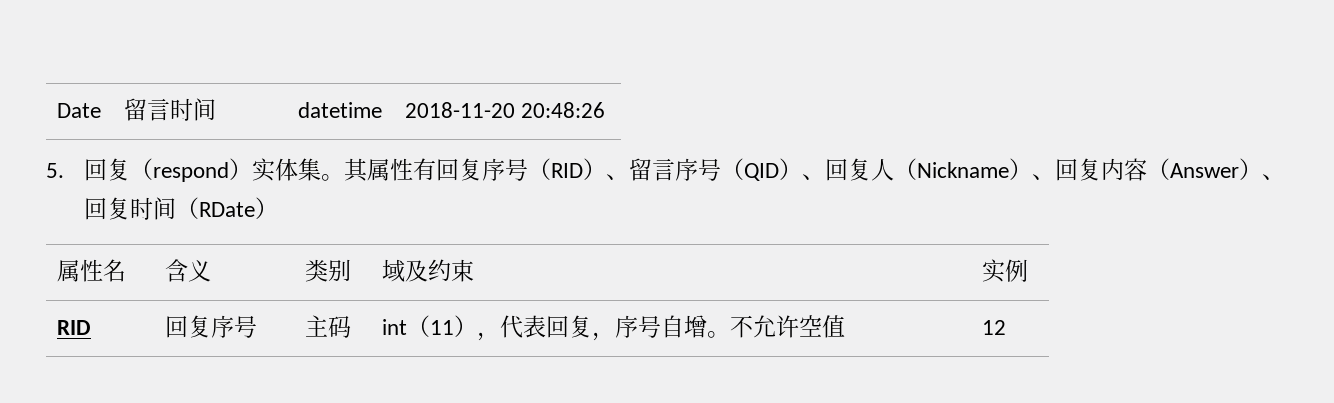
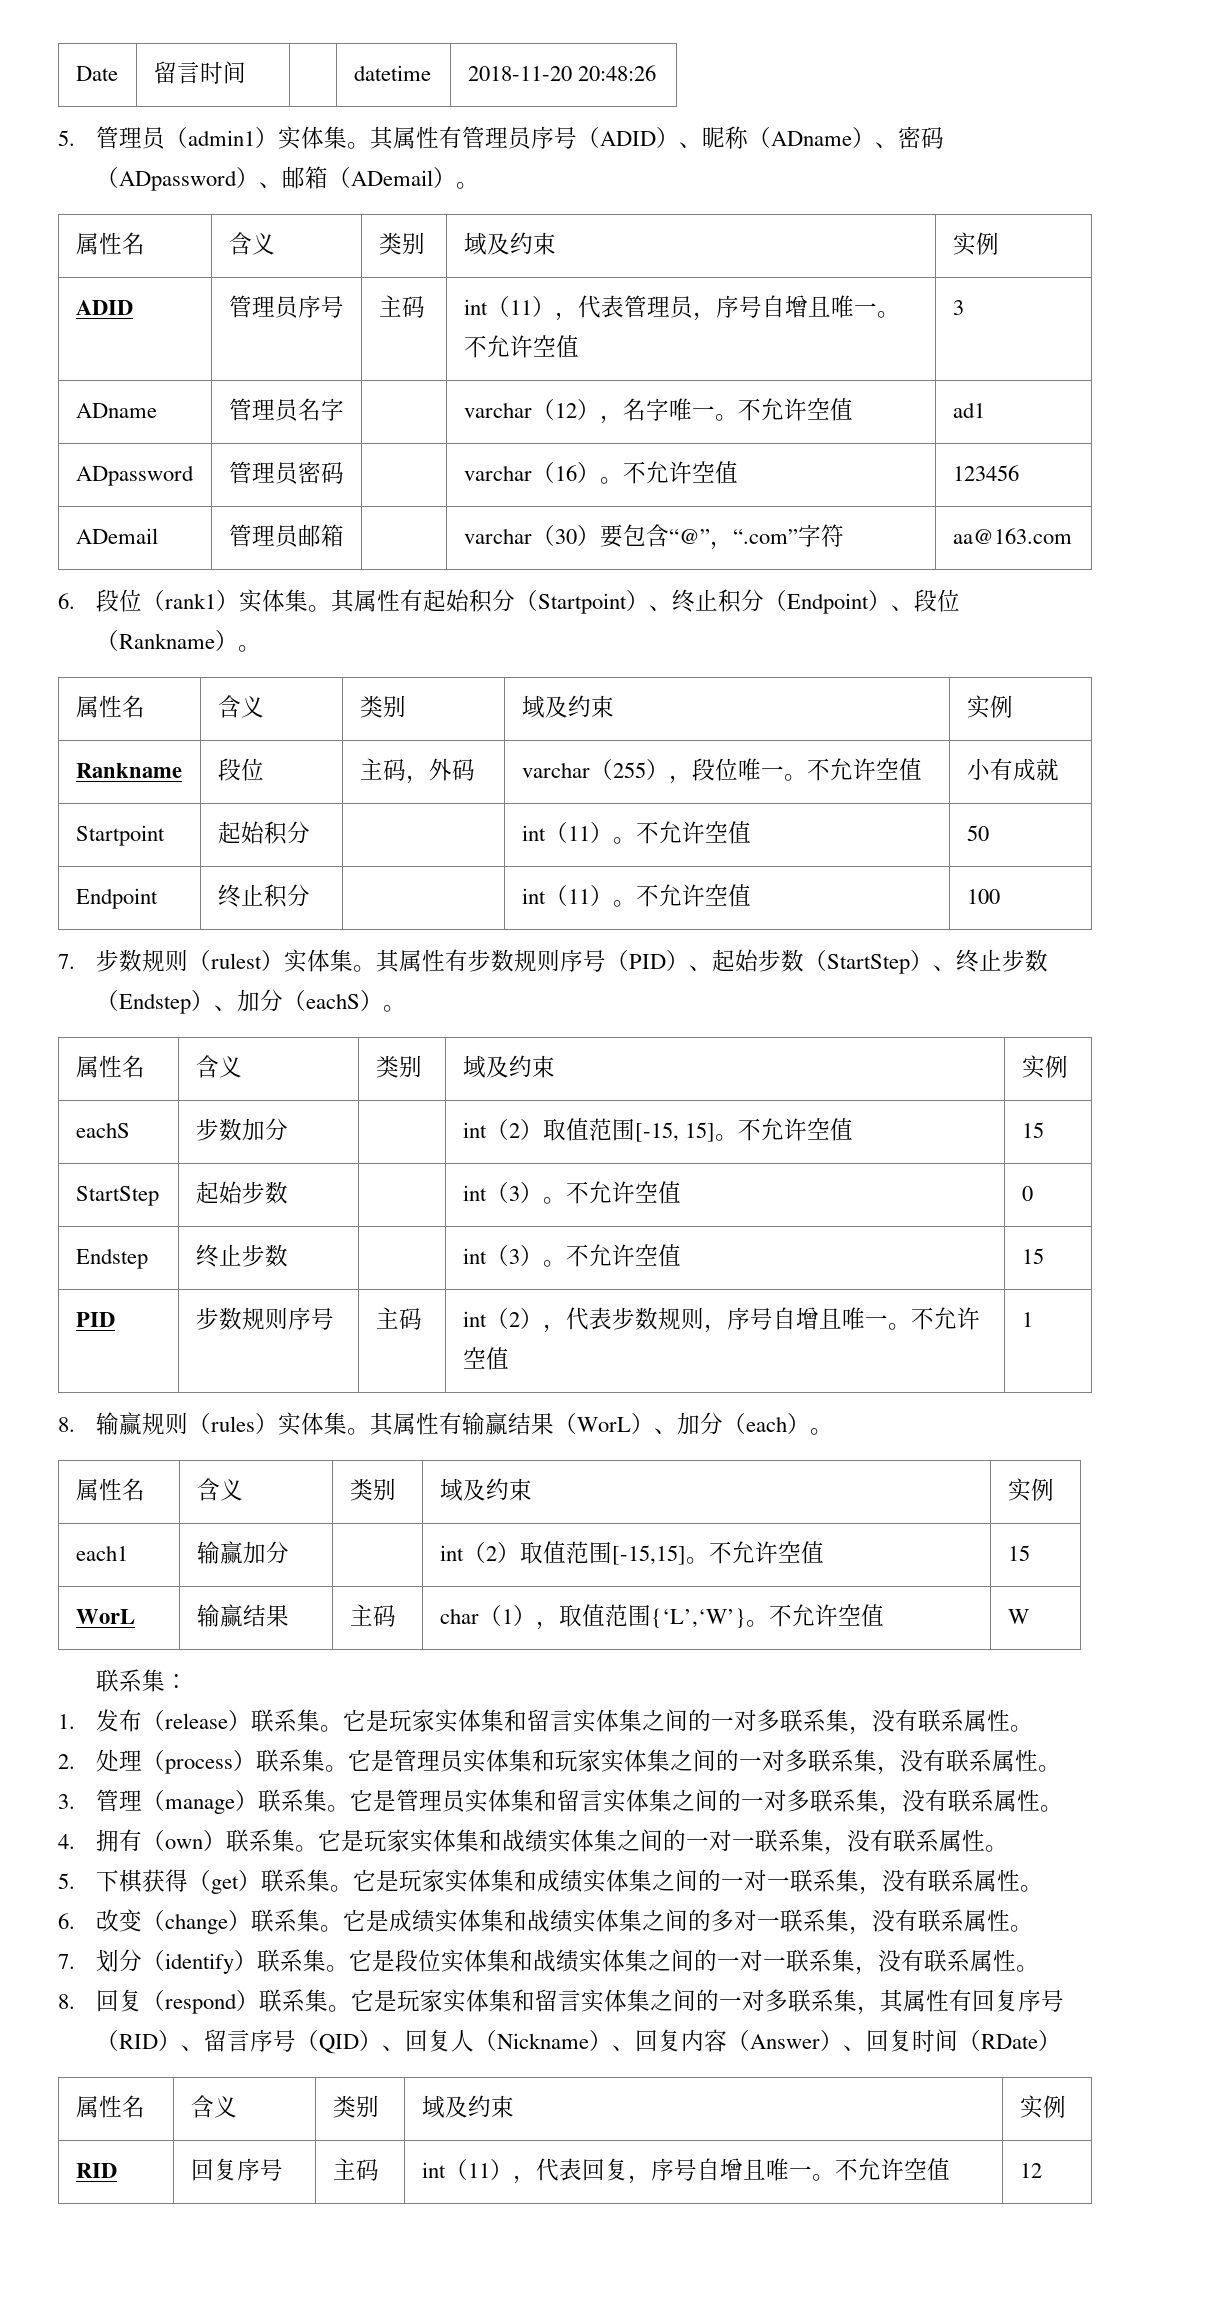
- 5.回复（respond）实体集。其属性有回复序号（RID）、留言序号（QID）、回复人（Nickname）、回复内容（Answer）、回复时间（RDate）
+ 5.管理员（admin1）实体集。其属性有管理员序号（ADID）、昵称（ADname）、密码（ADpassword）、邮箱（ADemail）。
+ 属性名 | 含义 | 类别 | 域及约束 | 实例
+ ADID | 管理员序号 | 主码 | int（11），代表管理员，序号自增且唯一。不允许空值 | 3
+ ADname | 管理员名字 | | varchar（12），名字唯一。不允许空值 | ad1
+ ADpassword | 管理员密码 | | varchar（16）。不允许空值 | 123456
+ ADemail | 管理员邮箱 | | varchar（30）要包含“@”，“.com”字符 | aa@163.com
+ 6.段位（rank1）实体集。其属性有起始积分（Startpoint）、终止积分（Endpoint）、段位（Rankname）。
+ 属性名 | 含义 | 类别 | 域及约束 | 实例
+ Rankname | 段位 | 主码，外码 | varchar（255），段位唯一。不允许空值 | 小有成就
+ Startpoint | 起始积分 | | int（11）。不允许空值 | 50
+ Endpoint | 终止积分 | | int（11）。不允许空值 | 100
+ 7.步数规则（rulest）实体集。其属性有步数规则序号（PID）、起始步数（StartStep）、终止步数（Endstep）、加分（eachS）。
+ 属性名 | 含义 | 类别 | 域及约束 | 实例
+ eachS | 步数加分 | | int（2）取值范围[-15, 15]。不允许空值 | 15
+ StartStep | 起始步数 | | int（3）。不允许空值 | 0
+ Endstep | 终止步数 | | int（3）。不允许空值 | 15
+ PID | 步数规则序号 | 主码 | int（2），代表步数规则，序号自增且唯一。不允许空值 | 1
+ 8.输赢规则（rules）实体集。其属性有输赢结果（WorL）、加分（each）。
+ 属性名 | 含义 | 类别 | 域及约束 | 实例
+ each1 | 输赢加分 | | int（2）取值范围[-15,15]。不允许空值 | 15
+ WorL | 输赢结果 | 主码 | char（1），取值范围{‘L’,‘W’}。不允许空值 | W
+ 联系集：
+ 1.发布（release）联系集。它是玩家实体集和留言实体集之间的一对多联系集，没有联系属性。
+ 2.处理（process）联系集。它是管理员实体集和玩家实体集之间的一对多联系集，没有联系属性。
+ 3.管理（manage）联系集。它是管理员实体集和留言实体集之间的一对多联系集，没有联系属性。
+ 4.拥有（own）联系集。它是玩家实体集和战绩实体集之间的一对一联系集，没有联系属性。
+ 5.下棋获得（get）联系集。它是玩家实体集和成绩实体集之间的一对一联系集，没有联系属性。
+ 6.改变（change）联系集。它是成绩实体集和战绩实体集之间的多对一联系集，没有联系属性。
+ 7.划分（identify）联系集。它是段位实体集和战绩实体集之间的一对一联系集，没有联系属性。
+ 8.回复（respond）联系集。它是玩家实体集和留言实体集之间的一对多联系集，其属性有回复序号（RID）、留言序号（QID）、回复人（Nickname）、回复内容（Answer）、回复时间（RDate）
- RID | 回复序号 | 主码 | int（11），代表回复，序号自增。不允许空值 | 12
+ RID | 回复序号 | 主码 | int（11），代表回复，序号自增且唯一。不允许空值 | 12

